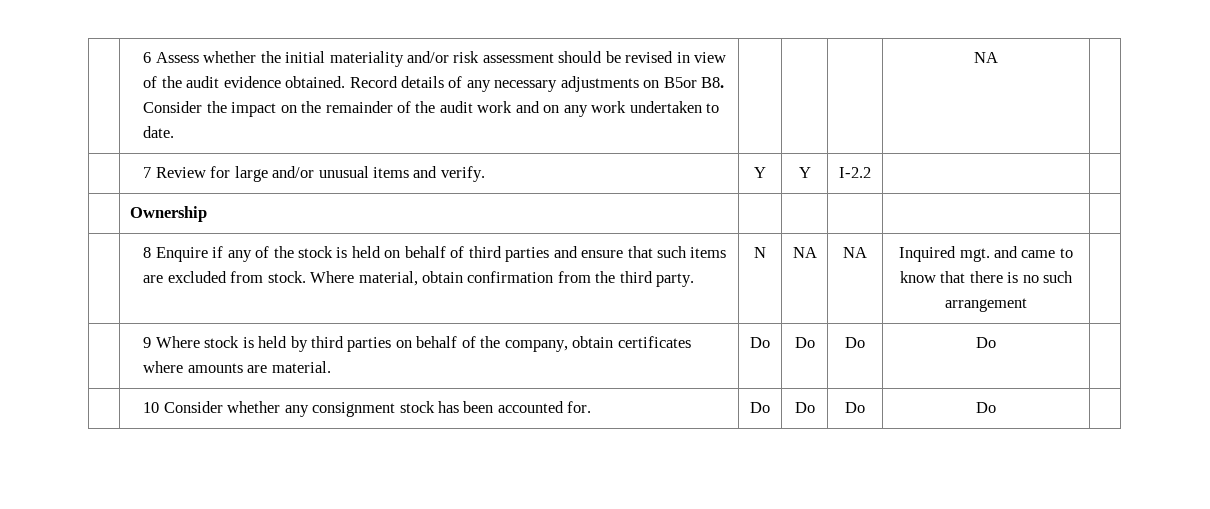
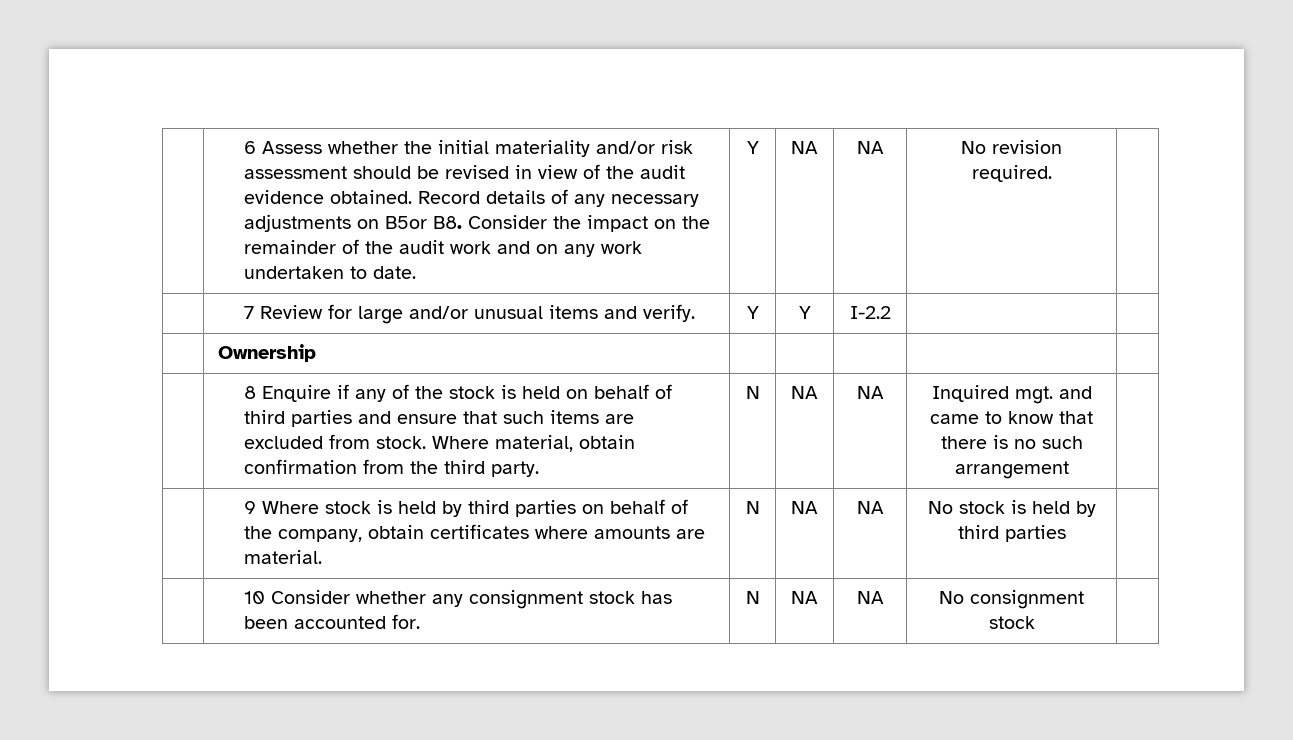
- Record details of any necessary adjustments on B5or B8. Consider the impact on the remainder of the audit work and on any work undertaken to date. | | | | NA
+ Record details of any necessary adjustments on B5or B8. Consider the impact on the remainder of the audit work and on any work undertaken to date. | Y | NA | NA | No revision required.
- | 9 Where stock is held by third parties on behalf of the company, obtain certificates where amounts are material. | Do | Do | Do | Do |
+ | 9 Where stock is held by third parties on behalf of the company, obtain certificates where amounts are material. | N | NA | NA | No stock is held by third parties |
- | 10 Consider whether any consignment stock has been accounted for. | Do | Do | Do | Do |
+ | 10 Consider whether any consignment stock has been accounted for. | N | NA | NA | No consignment stock |

